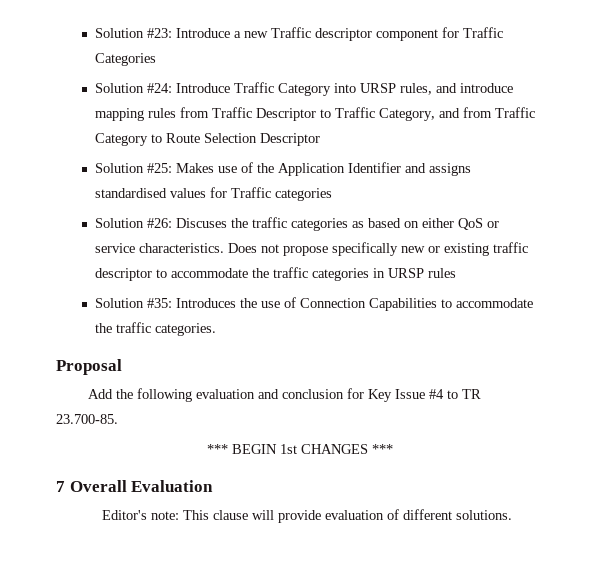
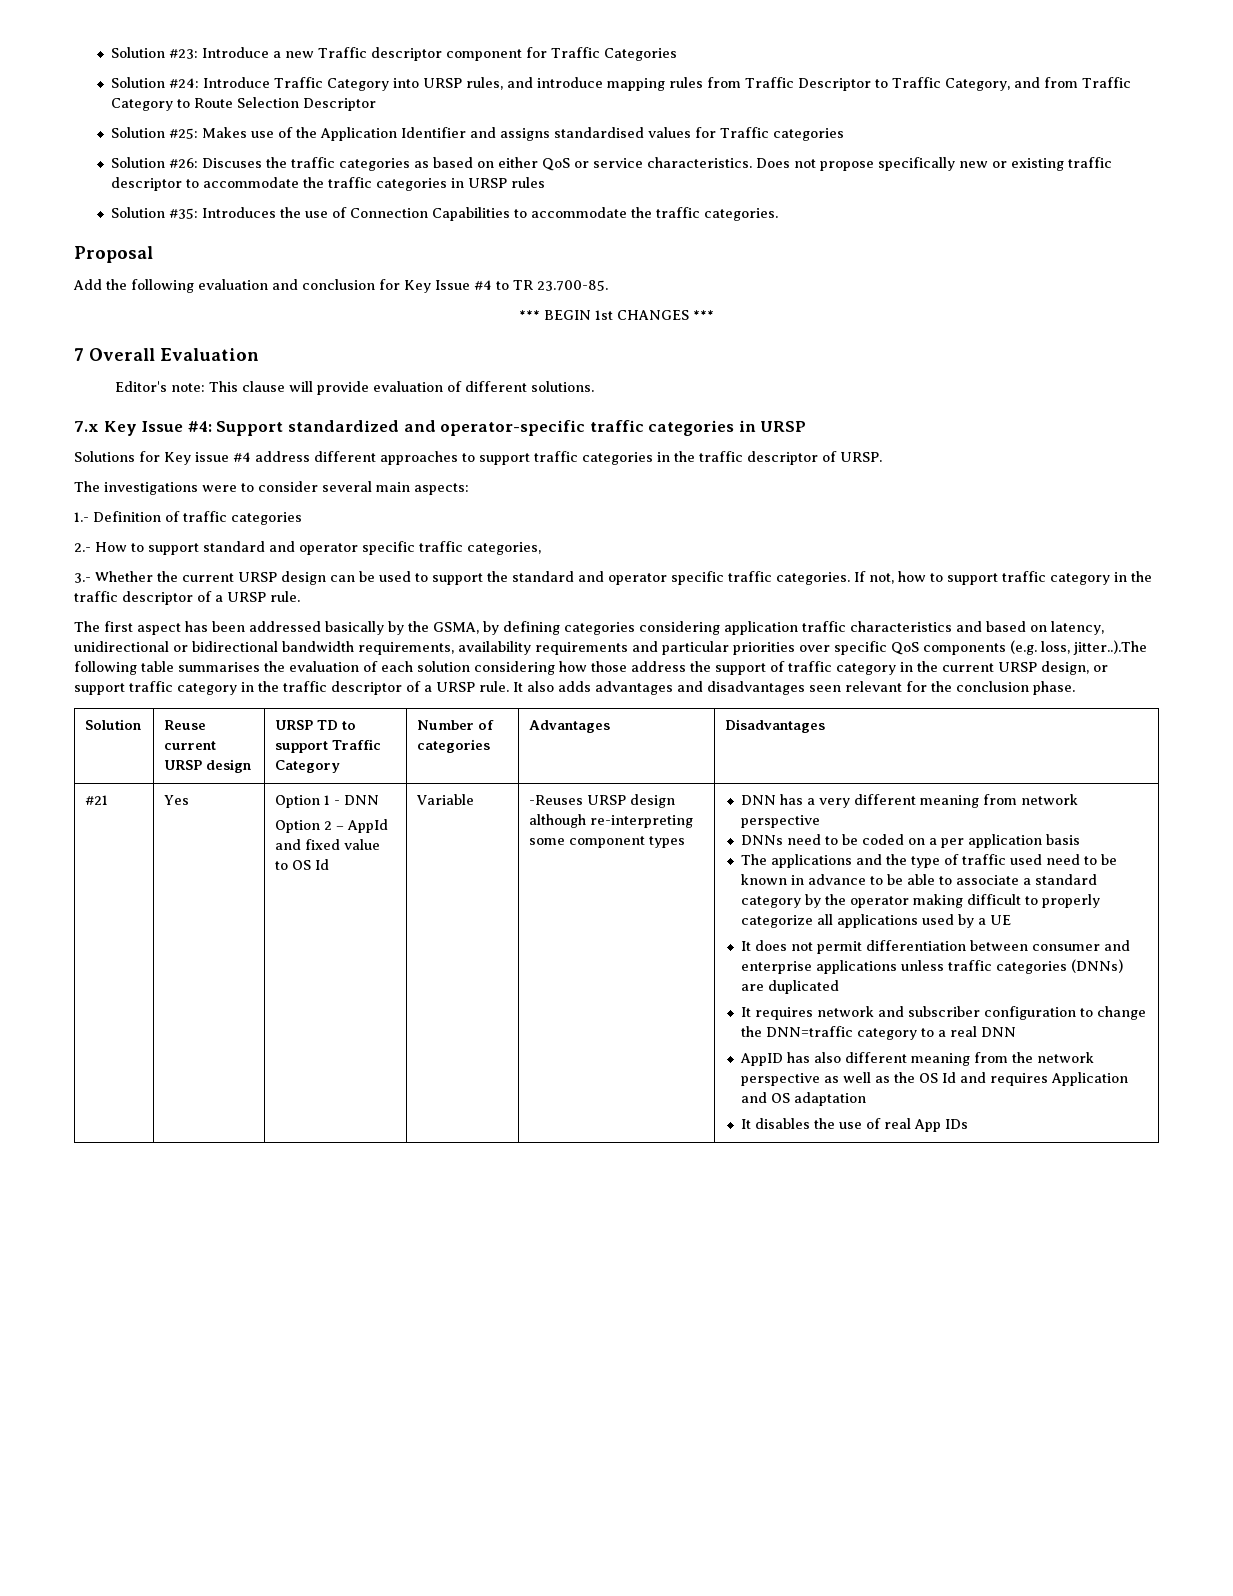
+ 7.x Key Issue #4: Support standardized and operator-specific traffic categories in URSP
+ Solutions for Key issue #4 address different approaches to support traffic categories in the traffic descriptor of URSP.
+ The investigations were to consider several main aspects:
+ 1.- Definition of traffic categories
+ 2.- How to support standard and operator specific traffic categories,
+ 3.- Whether the current URSP design can be used to support the standard and operator specific traffic categories. If not, how to support traffic category in the traffic descriptor of a URSP rule.
+ The first aspect has been addressed basically by the GSMA, by defining categories considering application traffic characteristics and based on latency, unidirectional or bidirectional bandwidth requirements, availability requirements and particular priorities over specific QoS components (e.g. loss, jitter..).The following table summarises the evaluation of each solution considering how those address the support of traffic category in the current URSP design, or support traffic category in the traffic descriptor of a URSP rule. It also adds advantages and disadvantages seen relevant for the conclusion phase.
+ Solution | Reuse current URSP design | URSP TD to support Traffic Category | Number of categories | Advantages | Disadvantages
+ #21 | Yes | Option 1 - DNN
+ Option 2 – AppId and fixed value to OS Id | Variable | -Reuses URSP design although re-interpreting some component types | DNN has a very different meaning from network perspective
+ DNNs need to be coded on a per application basis
+ The applications and the type of traffic used need to be known in advance to be able to associate a standard category by the operator making difficult to properly categorize all applications used by a UE
+ It does not permit differentiation between consumer and enterprise applications unless traffic categories (DNNs) are duplicated
+ It requires network and subscriber configuration to change the DNN=traffic category to a real DNN
+ AppID has also different meaning from the network perspective as well as the OS Id and requires Application and OS adaptation
+ It disables the use of real App IDs

